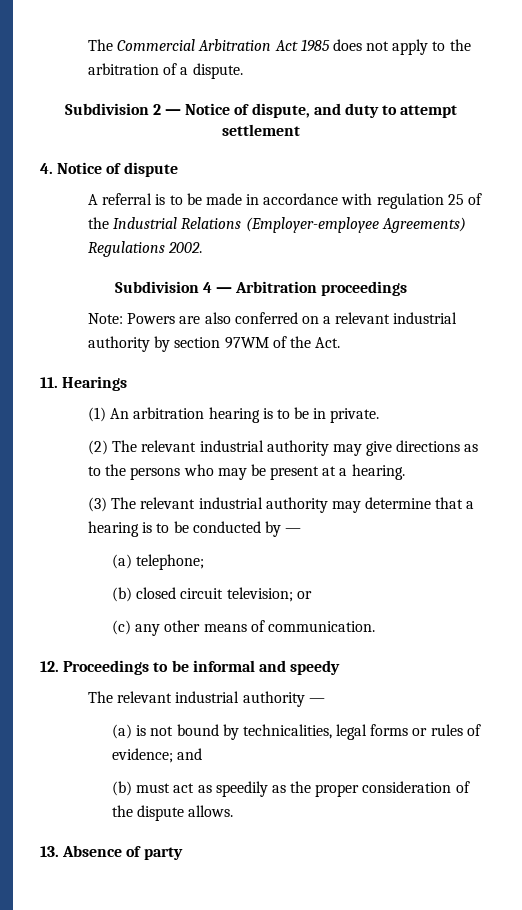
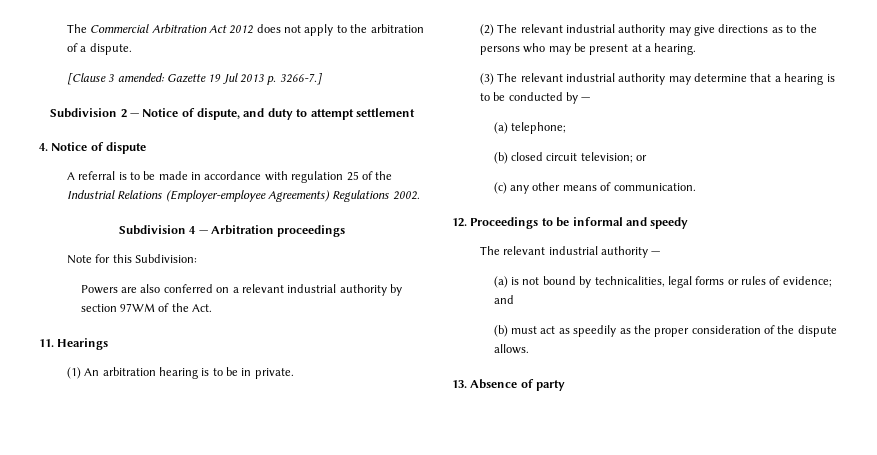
- The Commercial Arbitration Act 1985 does not apply to the arbitration of a dispute.
+ The Commercial Arbitration Act 2012 does not apply to the arbitration of a dispute.
+ [Clause 3 amended: Gazette 19 Jul 2013 p. 3266-7.]
- Note: Powers are also conferred on a relevant industrial authority by section 97WM of the Act.
+ Note for this Subdivision:
+ Powers are also conferred on a relevant industrial authority by section 97WM of the Act.

